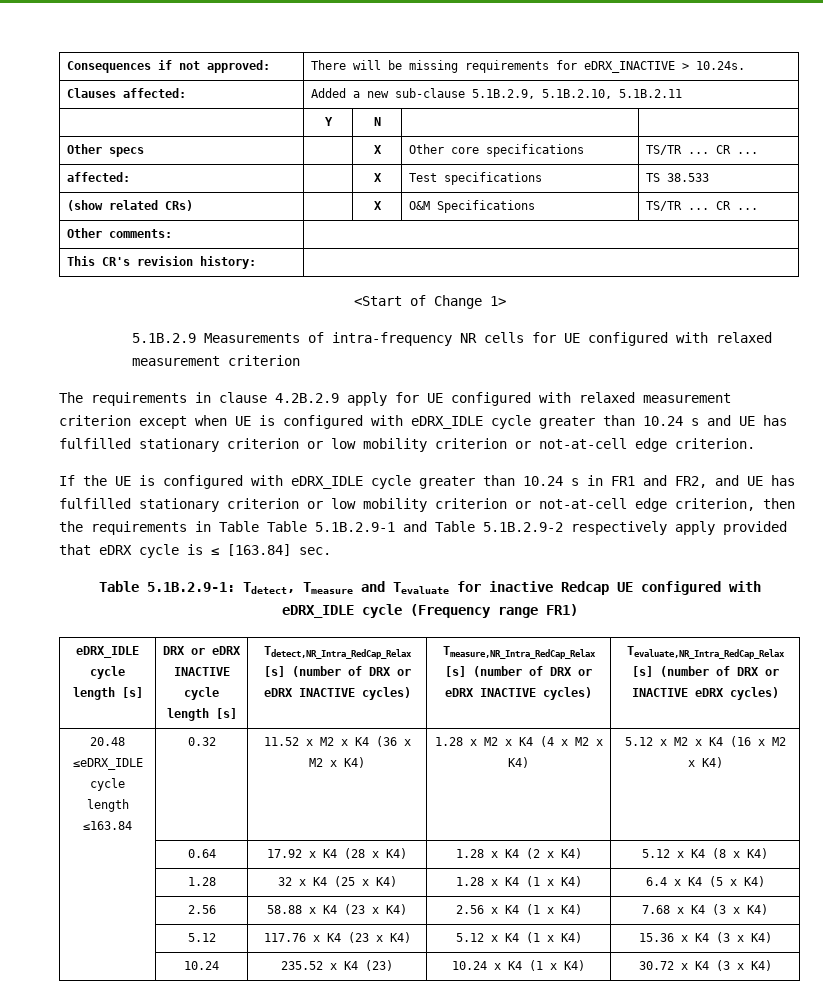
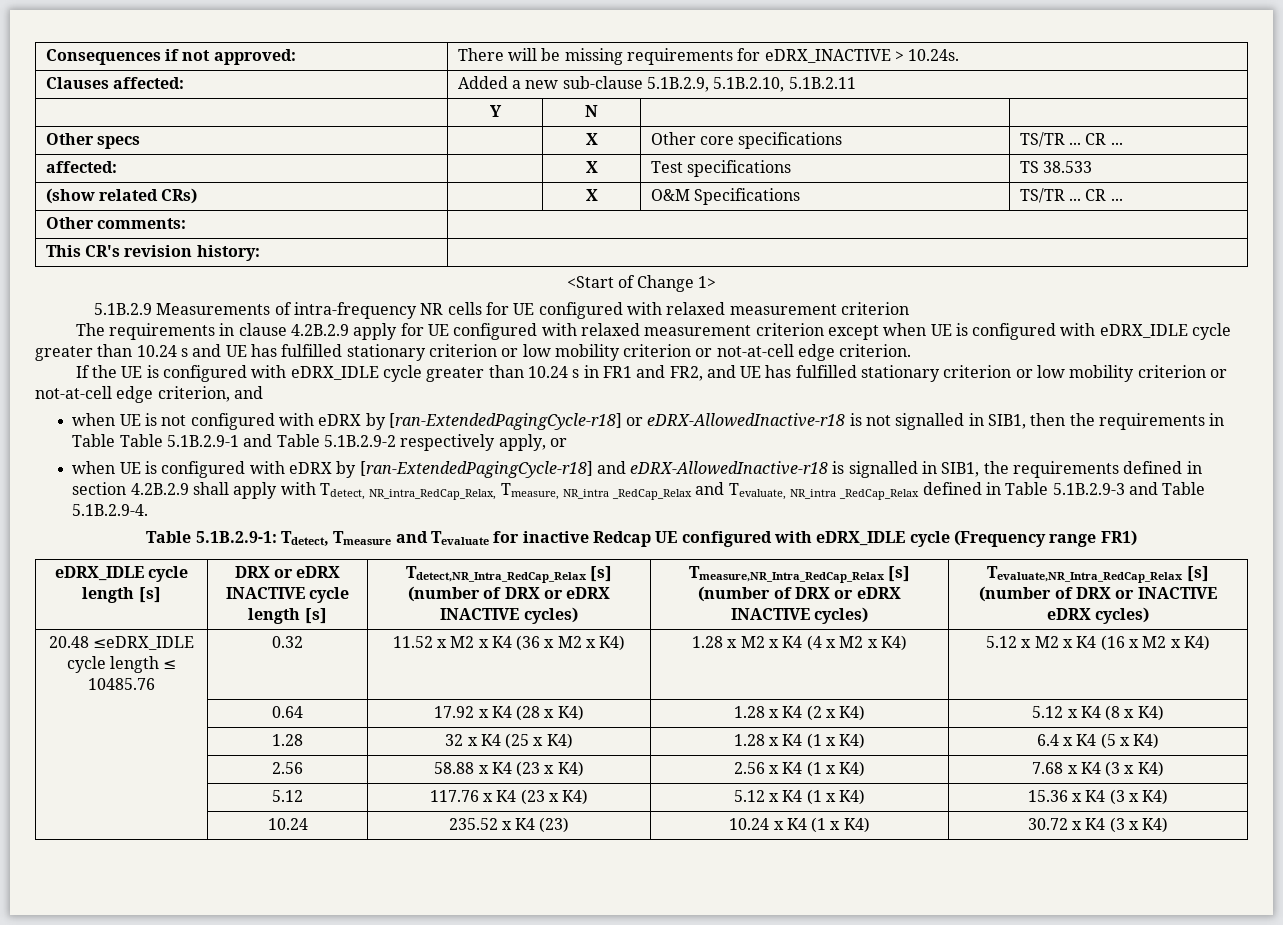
- If the UE is configured with eDRX_IDLE cycle greater than 10.24 s in FR1 and FR2, and UE has fulfilled stationary criterion or low mobility criterion or not-at-cell edge criterion, then the requirements in Table Table 5.1B.2.9-1 and Table 5.1B.2.9-2 respectively apply provided that eDRX cycle is ≤ [163.84] sec.
+ If the UE is configured with eDRX_IDLE cycle greater than 10.24 s in FR1 and FR2, and UE has fulfilled stationary criterion or low mobility criterion or not-at-cell edge criterion, and
+ when UE is not configured with eDRX by [ran-ExtendedPagingCycle-r18] or eDRX-AllowedInactive-r18 is not signalled in SIB1, then the requirements in Table Table 5.1B.2.9-1 and Table 5.1B.2.9-2 respectively apply, or
+ when UE is configured with eDRX by [ran-ExtendedPagingCycle-r18] and eDRX-AllowedInactive-r18 is signalled in SIB1, the requirements defined in section 4.2B.2.9 shall apply with Tdetect, NR_intra_RedCap_Relax, Tmeasure, NR_intra _RedCap_Relax and Tevaluate, NR_intra _RedCap_Relax defined in Table 5.1B.2.9-3 and Table 5.1B.2.9-4.
- 20.48 ≤eDRX_IDLE cycle length ≤163.84 | 0.32 | 11.52 x M2 x K4 (36 x M2 x K4) | 1.28 x M2 x K4 (4 x M2 x K4) | 5.12 x M2 x K4 (16 x M2 x K4)
+ 20.48 ≤eDRX_IDLE cycle length ≤ 10485.76 | 0.32 | 11.52 x M2 x K4 (36 x M2 x K4) | 1.28 x M2 x K4 (4 x M2 x K4) | 5.12 x M2 x K4 (16 x M2 x K4)

